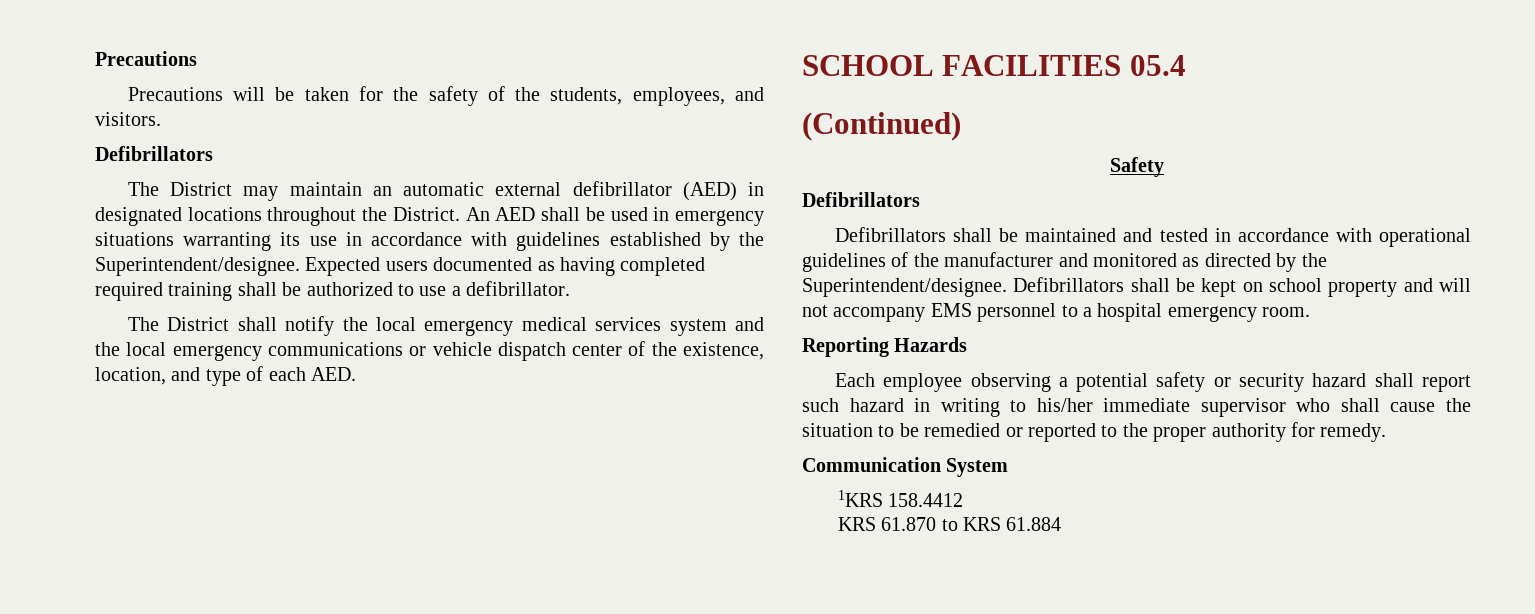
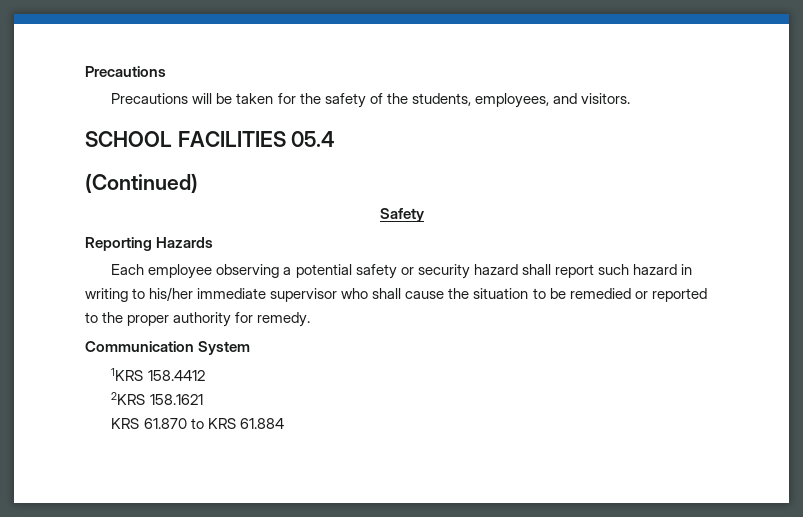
  Precautions will be taken for the safety of the students, employees, and visitors.
- Defibrillators
- The District may maintain an automatic external defibrillator (AED) in designated locations throughout the District. An AED shall be used in emergency situations warranting its use in accordance with guidelines established by the Superintendent/designee. Expected users documented as having completed required training shall be authorized to use a defibrillator.
- The District shall notify the local emergency medical services system and the local emergency communications or vehicle dispatch center of the existence, location, and type of each AED.
  Safety
- Defibrillators
- Defibrillators shall be maintained and tested in accordance with operational guidelines of the manufacturer and monitored as directed by the Superintendent/designee. Defibrillators shall be kept on school property and will not accompany EMS personnel to a hospital emergency room.
+ 2KRS 158.1621

